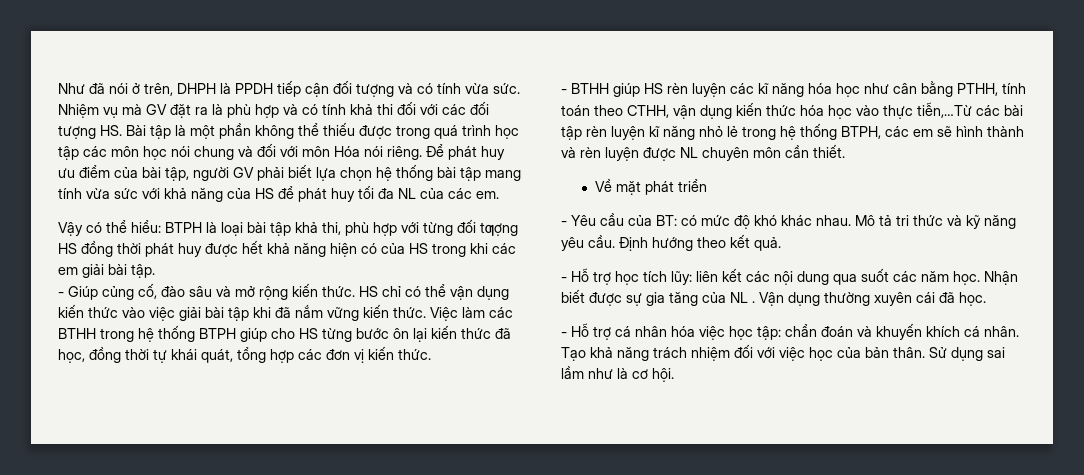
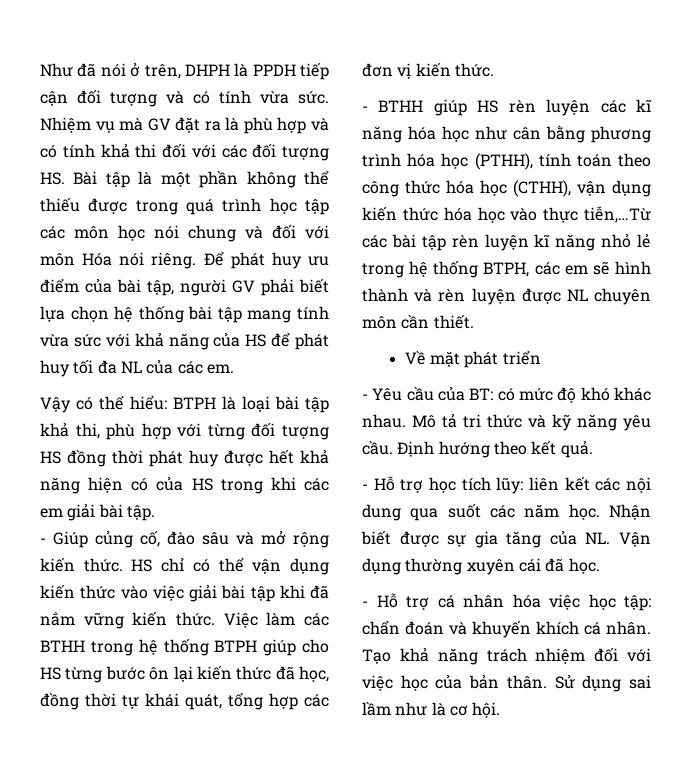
- Vậy có thể hiểu: BTPH là loại bài tập khả thi, phù hợp với từng đối tƣợng HS đồng thời phát huy được hết khả năng hiện có của HS trong khi các em giải bài tập.
+ Vậy có thể hiểu: BTPH là loại bài tập khả thi, phù hợp với từng đối tượng HS đồng thời phát huy được hết khả năng hiện có của HS trong khi các em giải bài tập.
- - BTHH giúp HS rèn luyện các kĩ năng hóa học như cân bằng PTHH, tính toán theo CTHH, vận dụng kiến thức hóa học vào thực tiễn,…Từ các bài tập rèn luyện kĩ năng nhỏ lẻ trong hệ thống BTPH, các em sẽ hình thành và rèn luyện được NL chuyên môn cần thiết.
+ - BTHH giúp HS rèn luyện các kĩ năng hóa học như cân bằng phương trình hóa học (PTHH), tính toán theo công thức hóa học (CTHH), vận dụng kiến thức hóa học vào thực tiễn,…Từ các bài tập rèn luyện kĩ năng nhỏ lẻ trong hệ thống BTPH, các em sẽ hình thành và rèn luyện được NL chuyên môn cần thiết.
- Nhận biết được sự gia tăng của NL . Vận dụng thường xuyên cái đã học.
+ Nhận biết được sự gia tăng của NL. Vận dụng thường xuyên cái đã học.

